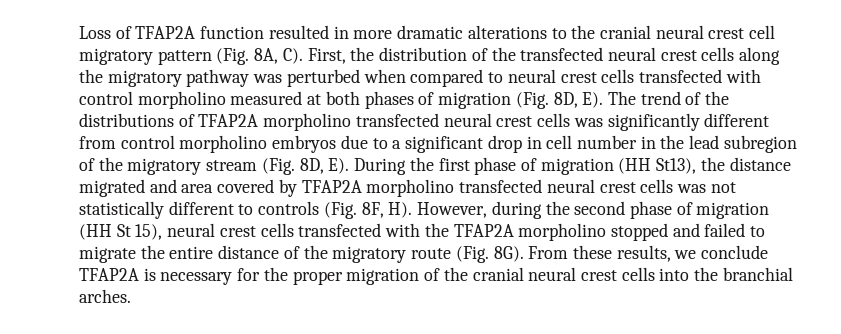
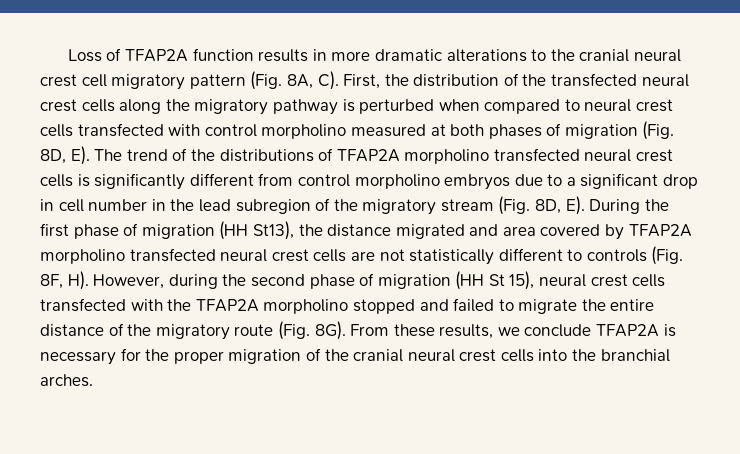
- Loss of TFAP2A function resulted in more dramatic alterations to the cranial neural crest cell migratory pattern (Fig. 8A, C). First, the distribution of the transfected neural crest cells along the migratory pathway was perturbed when compared to neural crest cells transfected with control morpholino measured at both phases of migration (Fig. 8D, E). The trend of the distributions of TFAP2A morpholino transfected neural crest cells was significantly different from control morpholino embryos due to a significant drop in cell number in the lead subregion of the migratory stream (Fig. 8D, E). During the first phase of migration (HH St13), the distance migrated and area covered by TFAP2A morpholino transfected neural crest cells was not statistically different to controls (Fig. 8F, H). However, during the second phase of migration (HH St 15), neural crest cells transfected with the TFAP2A morpholino stopped and failed to migrate the entire distance of the migratory route (Fig. 8G).
+ Loss of TFAP2A function results in more dramatic alterations to the cranial neural crest cell migratory pattern (Fig. 8A, C). First, the distribution of the transfected neural crest cells along the migratory pathway is perturbed when compared to neural crest cells transfected with control morpholino measured at both phases of migration (Fig. 8D, E). The trend of the distributions of TFAP2A morpholino transfected neural crest cells is significantly different from control morpholino embryos due to a significant drop in cell number in the lead subregion of the migratory stream (Fig. 8D, E). During the first phase of migration (HH St13), the distance migrated and area covered by TFAP2A morpholino transfected neural crest cells are not statistically different to controls (Fig. 8F, H). However, during the second phase of migration (HH St 15), neural crest cells transfected with the TFAP2A morpholino stopped and failed to migrate the entire distance of the migratory route (Fig. 8G).

